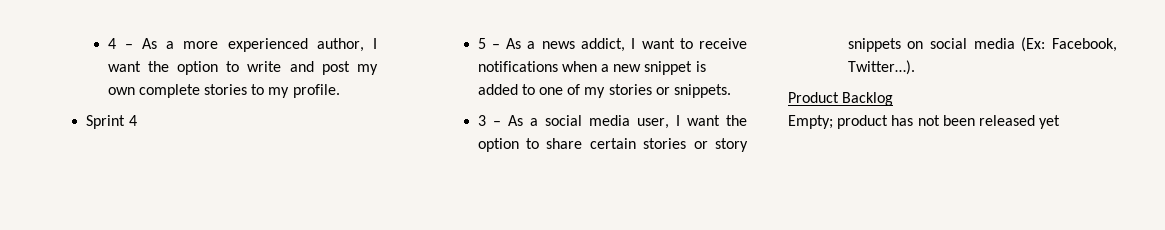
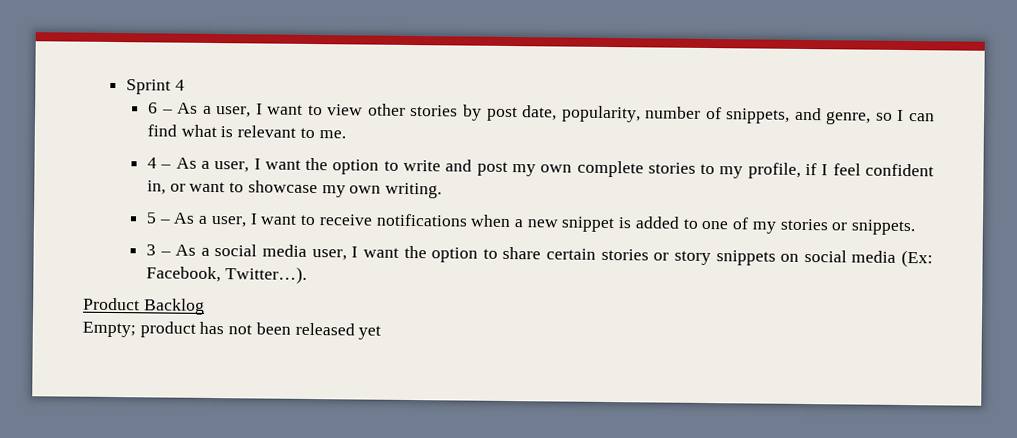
+ Sprint 4
+ 6 – As a user, I want to view other stories by post date, popularity, number of snippets, and genre, so I can find what is relevant to me.
- 4 – As a more experienced author, I want the option to write and post my own complete stories to my profile.
- Sprint 4
+ 4 – As a user, I want the option to write and post my own complete stories to my profile, if I feel confident in, or want to showcase my own writing.
- 5 – As a news addict, I want to receive notifications when a new snippet is added to one of my stories or snippets.
+ 5 – As a user, I want to receive notifications when a new snippet is added to one of my stories or snippets.

